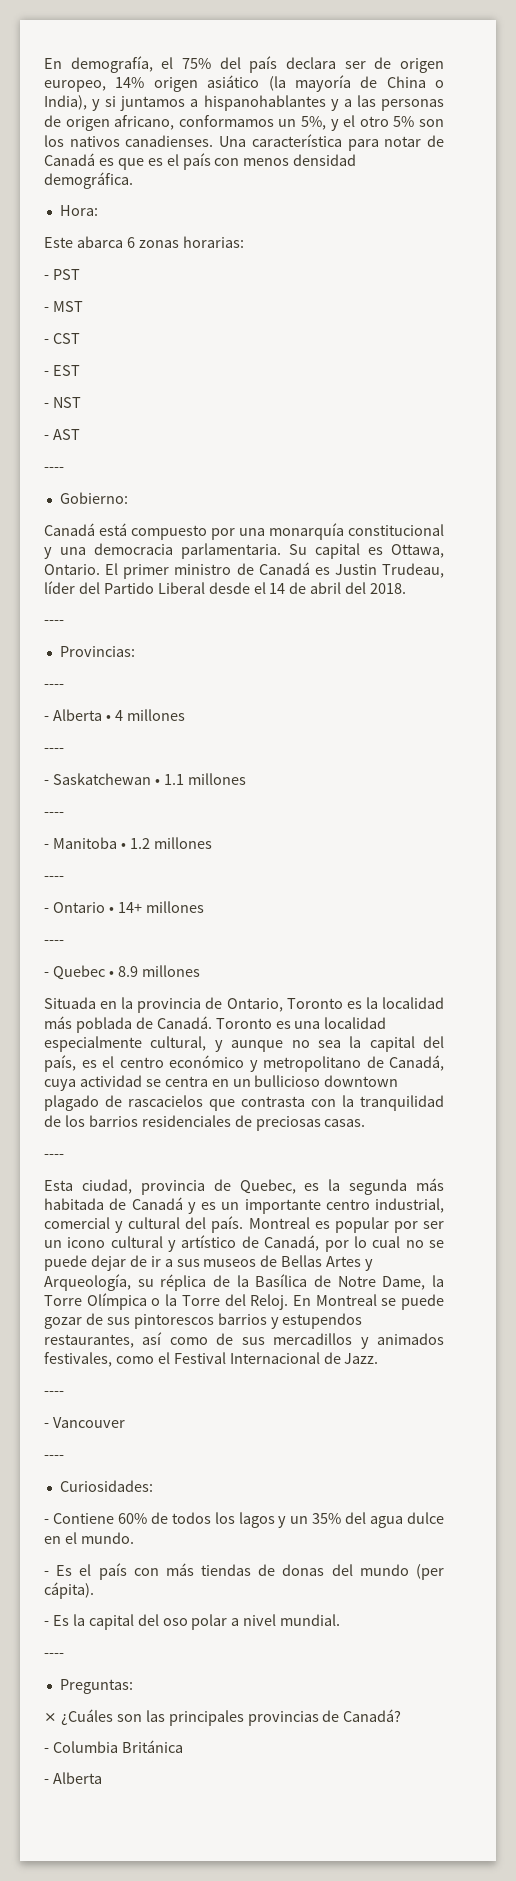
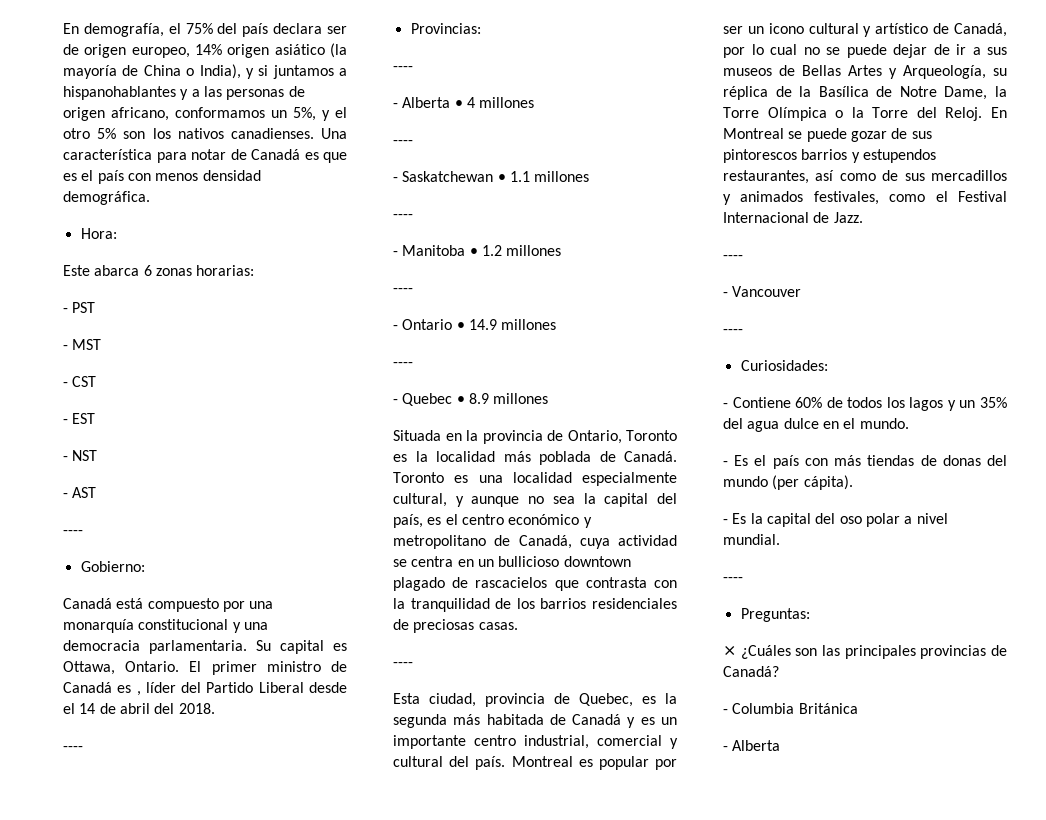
- El primer ministro de Canadá es Justin Trudeau, líder del Partido Liberal desde el 14 de abril del 2018.
+ El primer ministro de Canadá es , líder del Partido Liberal desde el 14 de abril del 2018.
- - Ontario • 14+ millones
+ - Ontario • 14.9 millones

